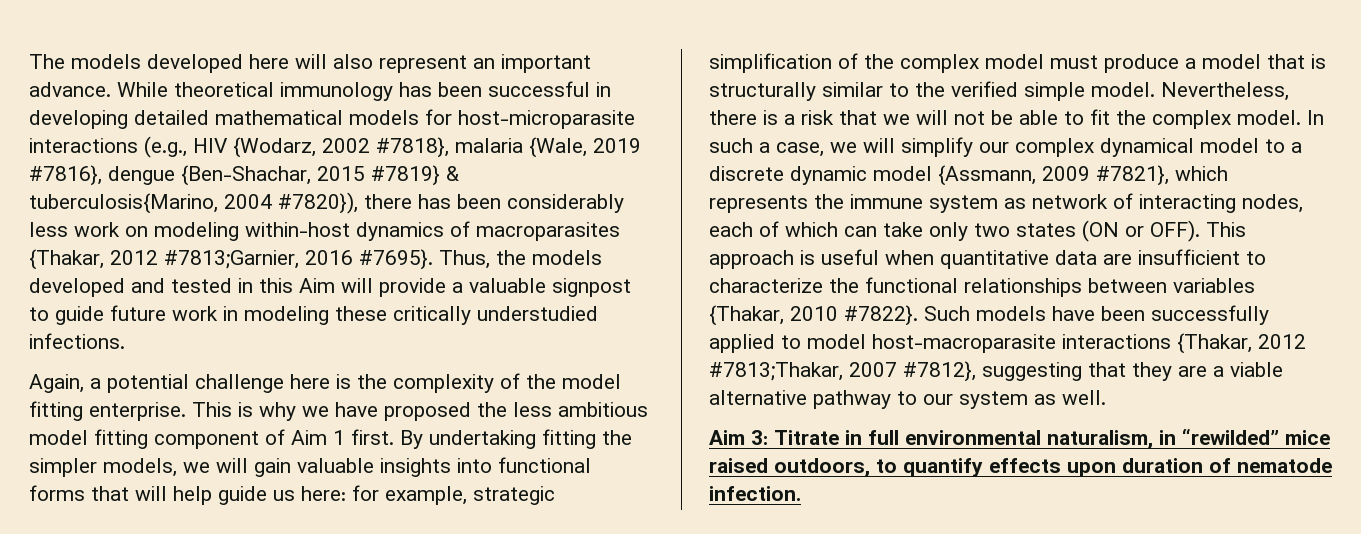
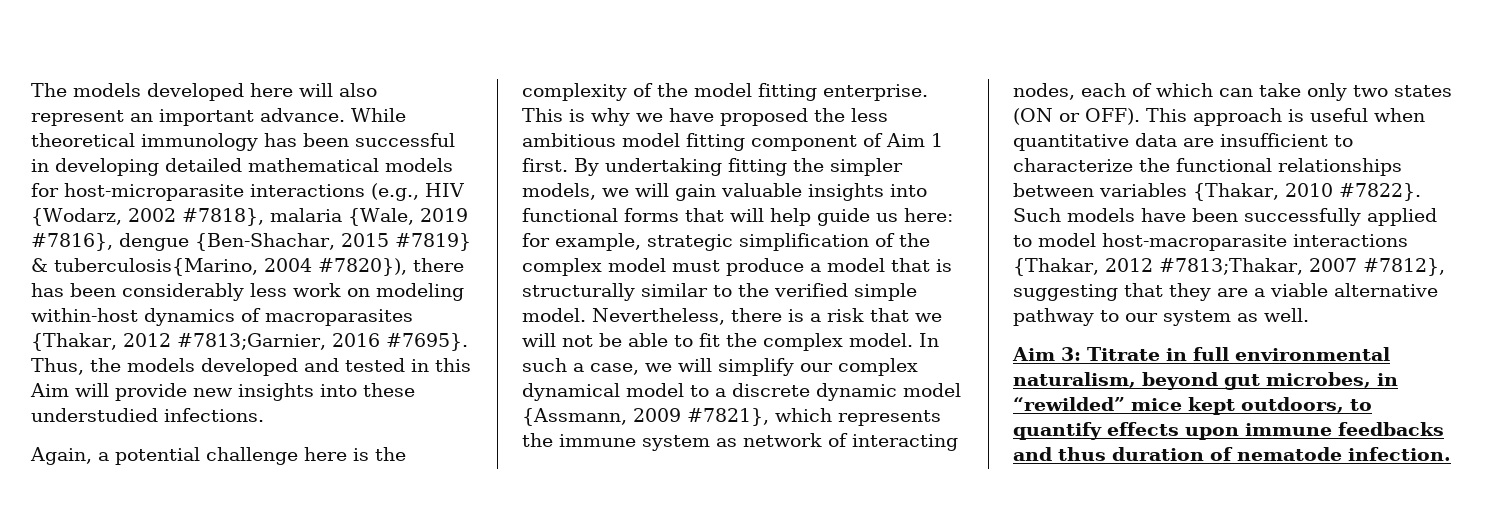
- Thus, the models developed and tested in this Aim will provide a valuable signpost to guide future work in modeling these critically understudied infections.
+ Thus, the models developed and tested in this Aim will provide new insights into these understudied infections.
- Aim 3: Titrate in full environmental naturalism, in “rewilded” mice raised outdoors, to quantify effects upon duration of nematode infection.
+ Aim 3: Titrate in full environmental naturalism, beyond gut microbes, in “rewilded” mice kept outdoors, to quantify effects upon immune feedbacks and thus duration of nematode infection.

